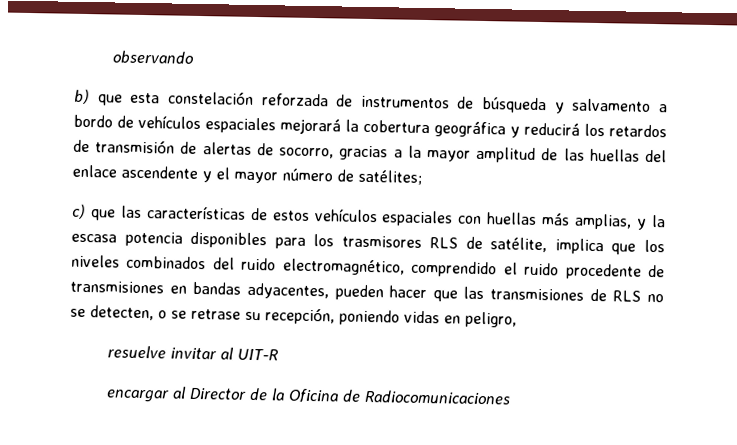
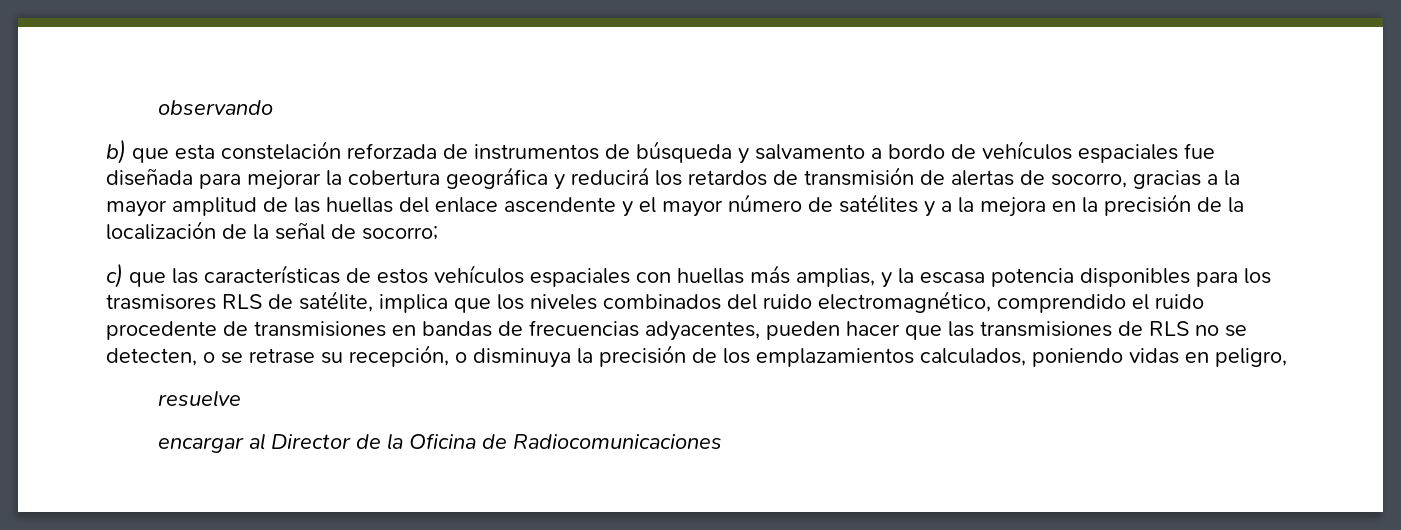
- b) que esta constelación reforzada de instrumentos de búsqueda y salvamento a bordo de vehículos espaciales mejorará la cobertura geográfica y reducirá los retardos de transmisión de alertas de socorro, gracias a la mayor amplitud de las huellas del enlace ascendente y el mayor número de satélites;
+ b) que esta constelación reforzada de instrumentos de búsqueda y salvamento a bordo de vehículos espaciales fue diseñada para mejorar la cobertura geográfica y reducirá los retardos de transmisión de alertas de socorro, gracias a la mayor amplitud de las huellas del enlace ascendente y el mayor número de satélites y a la mejora en la precisión de la localización de la señal de socorro;
- c) que las características de estos vehículos espaciales con huellas más amplias, y la escasa potencia disponibles para los trasmisores RLS de satélite, implica que los niveles combinados del ruido electromagnético, comprendido el ruido procedente de transmisiones en bandas adyacentes, pueden hacer que las transmisiones de RLS no se detecten, o se retrase su recepción, poniendo vidas en peligro,
+ c) que las características de estos vehículos espaciales con huellas más amplias, y la escasa potencia disponibles para los trasmisores RLS de satélite, implica que los niveles combinados del ruido electromagnético, comprendido el ruido procedente de transmisiones en bandas de frecuencias adyacentes, pueden hacer que las transmisiones de RLS no se detecten, o se retrase su recepción, o disminuya la precisión de los emplazamientos calculados, poniendo vidas en peligro,
- resuelve invitar al UIT-R
+ resuelve

